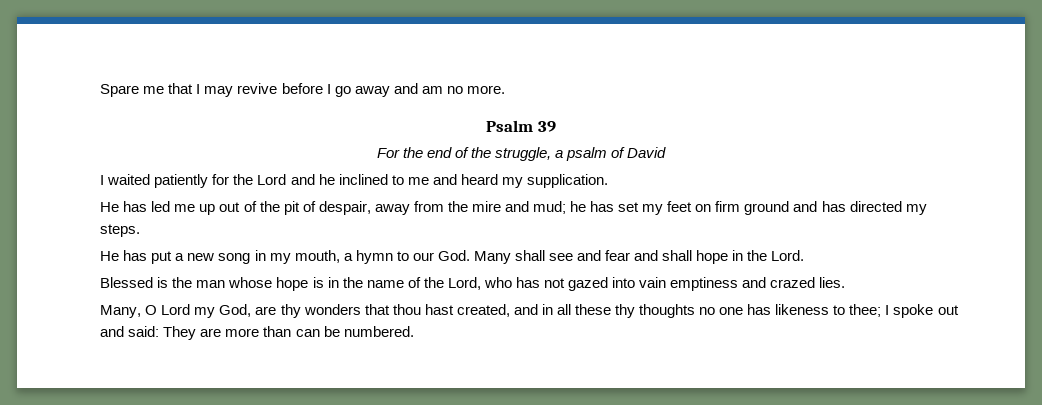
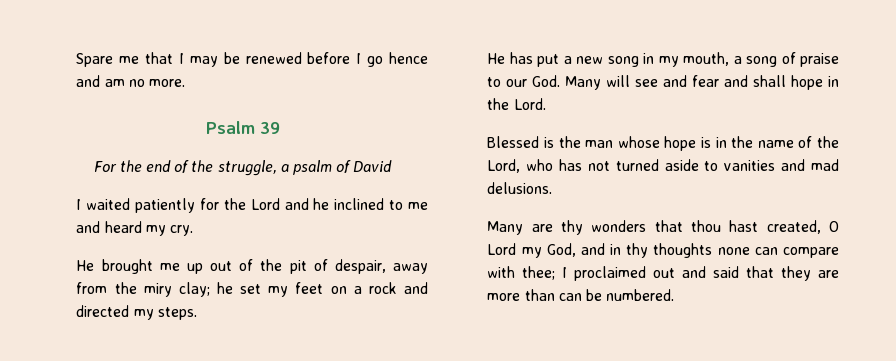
- Spare me that I may revive before I go away and am no more.
+ Spare me that I may be renewed before I go hence and am no more.
- I waited patiently for the Lord and he inclined to me and heard my supplication.
- He has led me up out of the pit of despair, away from the mire and mud; he has set my feet on firm ground and has directed my steps.
+ I waited patiently for the Lord and he inclined to me and heard my cry.
+ He brought me up out of the pit of despair, away from the miry clay; he set my feet on a rock and directed my steps.
- He has put a new song in my mouth, a hymn to our God. Many shall see and fear and shall hope in the Lord.
+ He has put a new song in my mouth, a song of praise to our God. Many will see and fear and shall hope in the Lord.
- Blessed is the man whose hope is in the name of the Lord, who has not gazed into vain emptiness and crazed lies.
- Many, O Lord my God, are thy wonders that thou hast created, and in all these thy thoughts no one has likeness to thee; I spoke out and said: They are more than can be numbered.
+ Blessed is the man whose hope is in the name of the Lord, who has not turned aside to vanities and mad delusions.
+ Many are thy wonders that thou hast created, O Lord my God, and in thy thoughts none can compare with thee; I proclaimed out and said that they are more than can be numbered.

